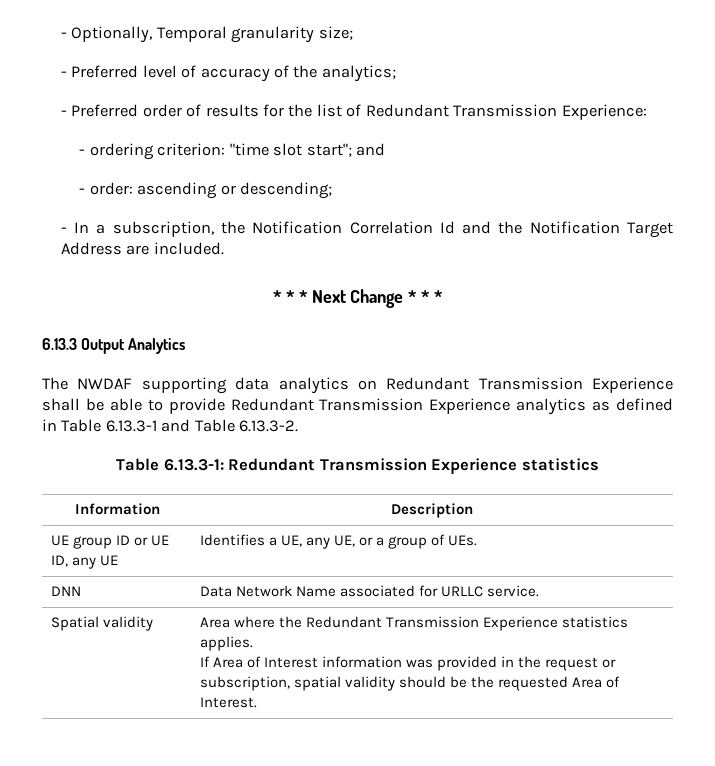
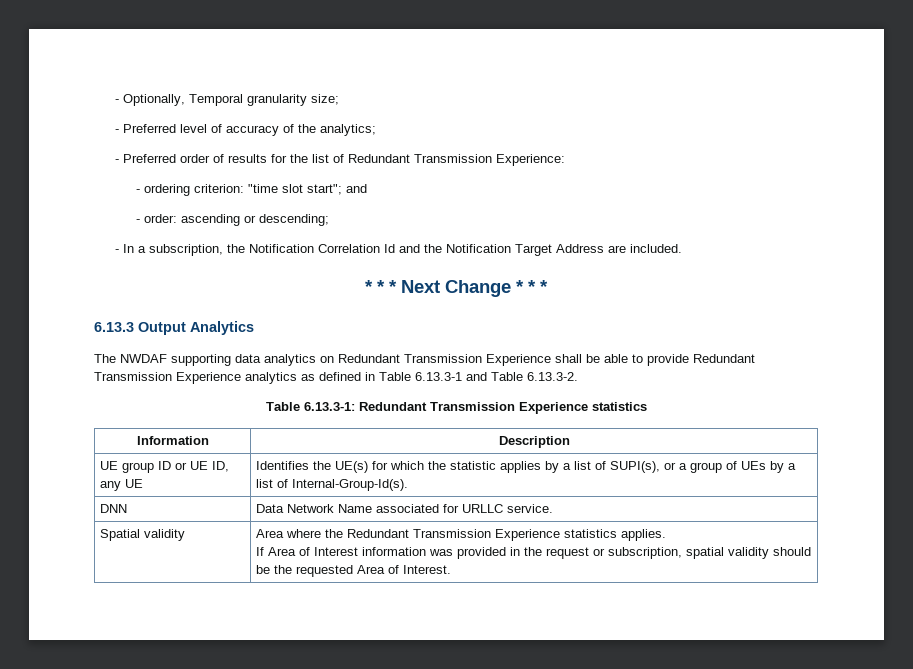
- UE group ID or UE ID, any UE | Identifies a UE, any UE, or a group of UEs.
+ UE group ID or UE ID, any UE | Identifies the UE(s) for which the statistic applies by a list of SUPI(s), or a group of UEs by a list of Internal-Group-Id(s).

